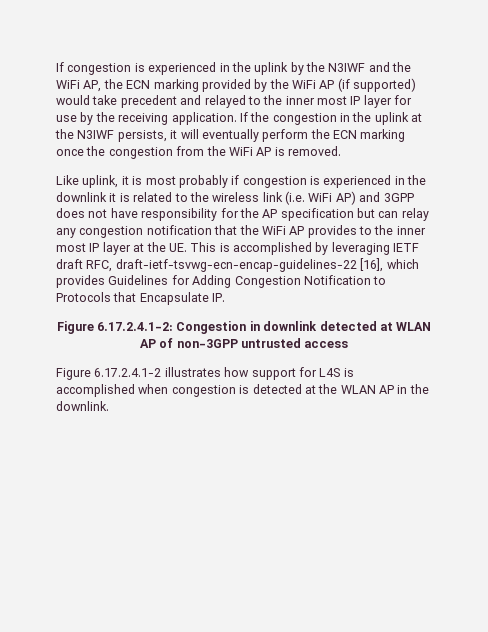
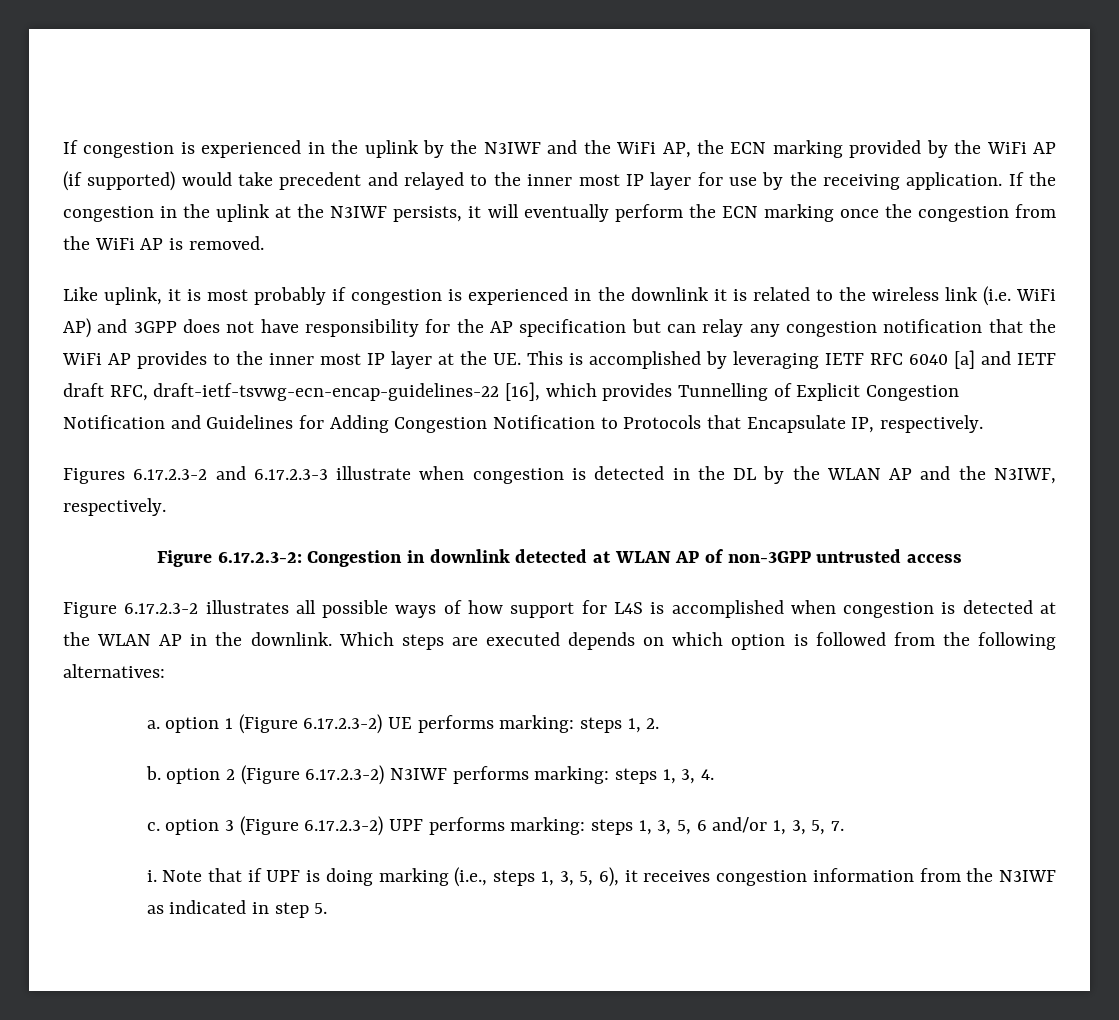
- Like uplink, it is most probably if congestion is experienced in the downlink it is related to the wireless link (i.e. WiFi AP) and 3GPP does not have responsibility for the AP specification but can relay any congestion notification that the WiFi AP provides to the inner most IP layer at the UE. This is accomplished by leveraging IETF draft RFC, draft-ietf-tsvwg-ecn-encap-guidelines-22 [16], which provides Guidelines for Adding Congestion Notification to Protocols that Encapsulate IP.
- Figure 6.17.2.4.1-2:
+ Like uplink, it is most probably if congestion is experienced in the downlink it is related to the wireless link (i.e. WiFi AP) and 3GPP does not have responsibility for the AP specification but can relay any congestion notification that the WiFi AP provides to the inner most IP layer at the UE. This is accomplished by leveraging IETF RFC 6040 [a] and IETF draft RFC, draft-ietf-tsvwg-ecn-encap-guidelines-22 [16], which provides Tunnelling of Explicit Congestion Notification and Guidelines for Adding Congestion Notification to Protocols that Encapsulate IP, respectively.
+ Figures 6.17.2.3-2 and 6.17.2.3-3 illustrate when congestion is detected in the DL by the WLAN AP and the N3IWF, respectively.
+ Figure 6.17.2.3-2:
- Figure 6.17.2.4.1-2 illustrates how support for L4S is accomplished when congestion is detected at the WLAN AP in the downlink.
+ Figure 6.17.2.3-2 illustrates all possible ways of how support for L4S is accomplished when congestion is detected at the WLAN AP in the downlink.
+ Which steps are executed depends on which option is followed from the following alternatives:
+ a. option 1 (Figure 6.17.2.3-2) UE performs marking: steps 1, 2.
+ b. option 2 (Figure 6.17.2.3-2) N3IWF performs marking: steps 1, 3, 4.
+ c. option 3 (Figure 6.17.2.3-2) UPF performs marking: steps 1, 3, 5, 6 and/or 1, 3, 5, 7.
+ i. Note that if UPF is doing marking (i.e., steps 1, 3, 5, 6), it receives congestion information from the N3IWF as indicated in step 5.

